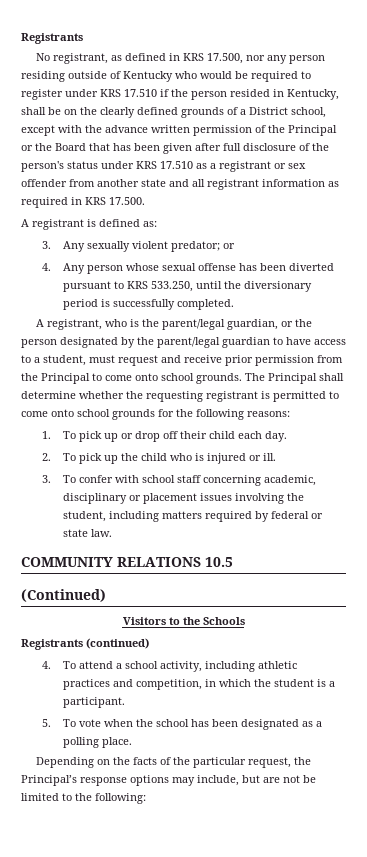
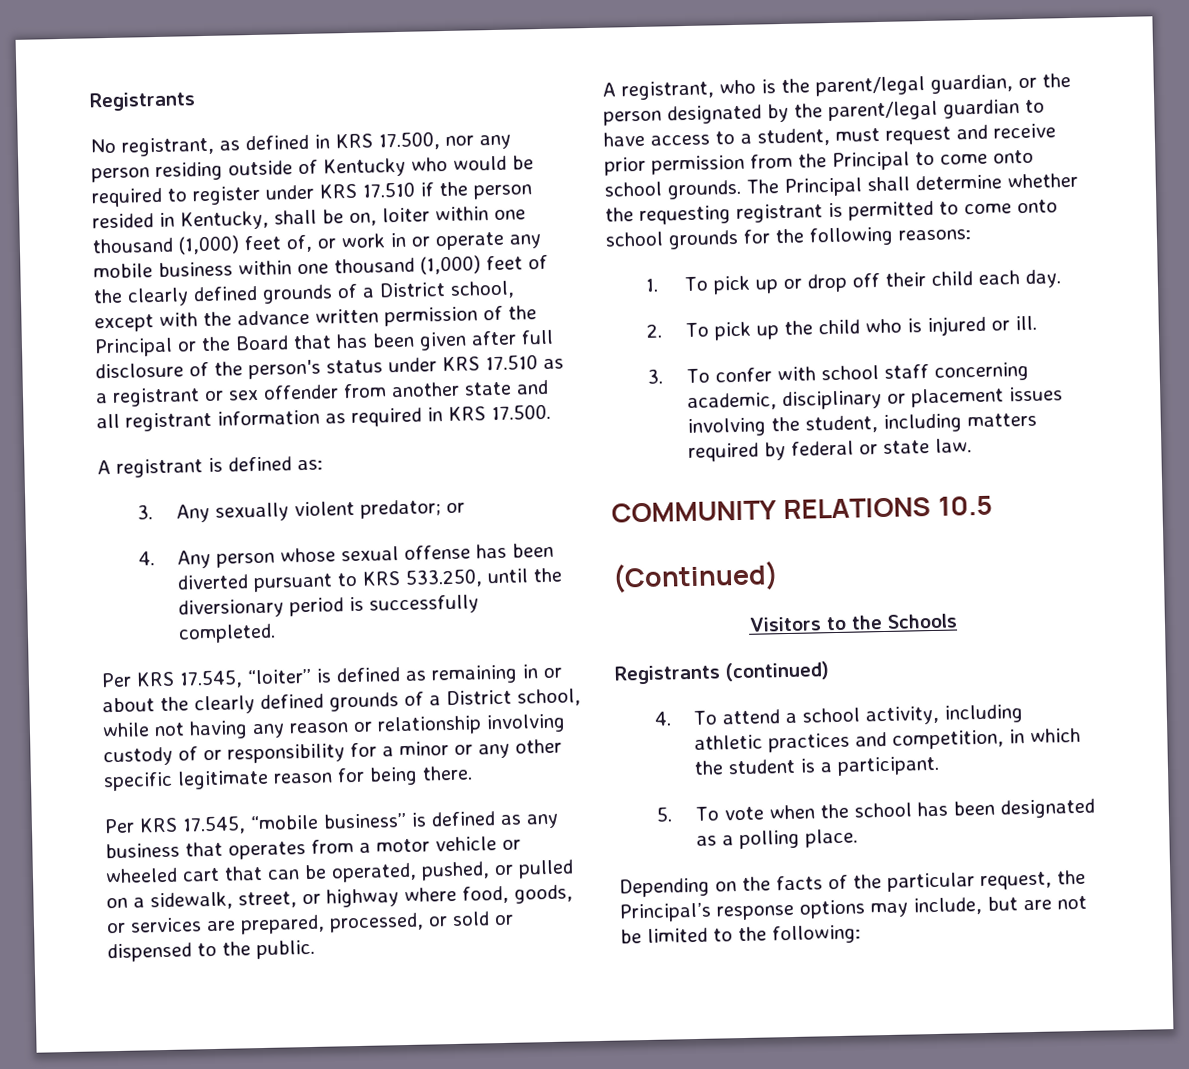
- No registrant, as defined in KRS 17.500, nor any person residing outside of Kentucky who would be required to register under KRS 17.510 if the person resided in Kentucky, shall be on the clearly defined grounds of a District school, except with the advance written permission of the Principal or the Board that has been given after full disclosure of the person's status under KRS 17.510 as a registrant or sex offender from another state and all registrant information as required in KRS 17.500.
+ No registrant, as defined in KRS 17.500, nor any person residing outside of Kentucky who would be required to register under KRS 17.510 if the person resided in Kentucky, shall be on, loiter within one thousand (1,000) feet of, or work in or operate any mobile business within one thousand (1,000) feet of the clearly defined grounds of a District school, except with the advance written permission of the Principal or the Board that has been given after full disclosure of the person's status under KRS 17.510 as a registrant or sex offender from another state and all registrant information as required in KRS 17.500.
+ Per KRS 17.545, “loiter” is defined as remaining in or about the clearly defined grounds of a District school, while not having any reason or relationship involving custody of or responsibility for a minor or any other specific legitimate reason for being there.
+ Per KRS 17.545, “mobile business” is defined as any business that operates from a motor vehicle or wheeled cart that can be operated, pushed, or pulled on a sidewalk, street, or highway where food, goods, or services are prepared, processed, or sold or dispensed to the public.

